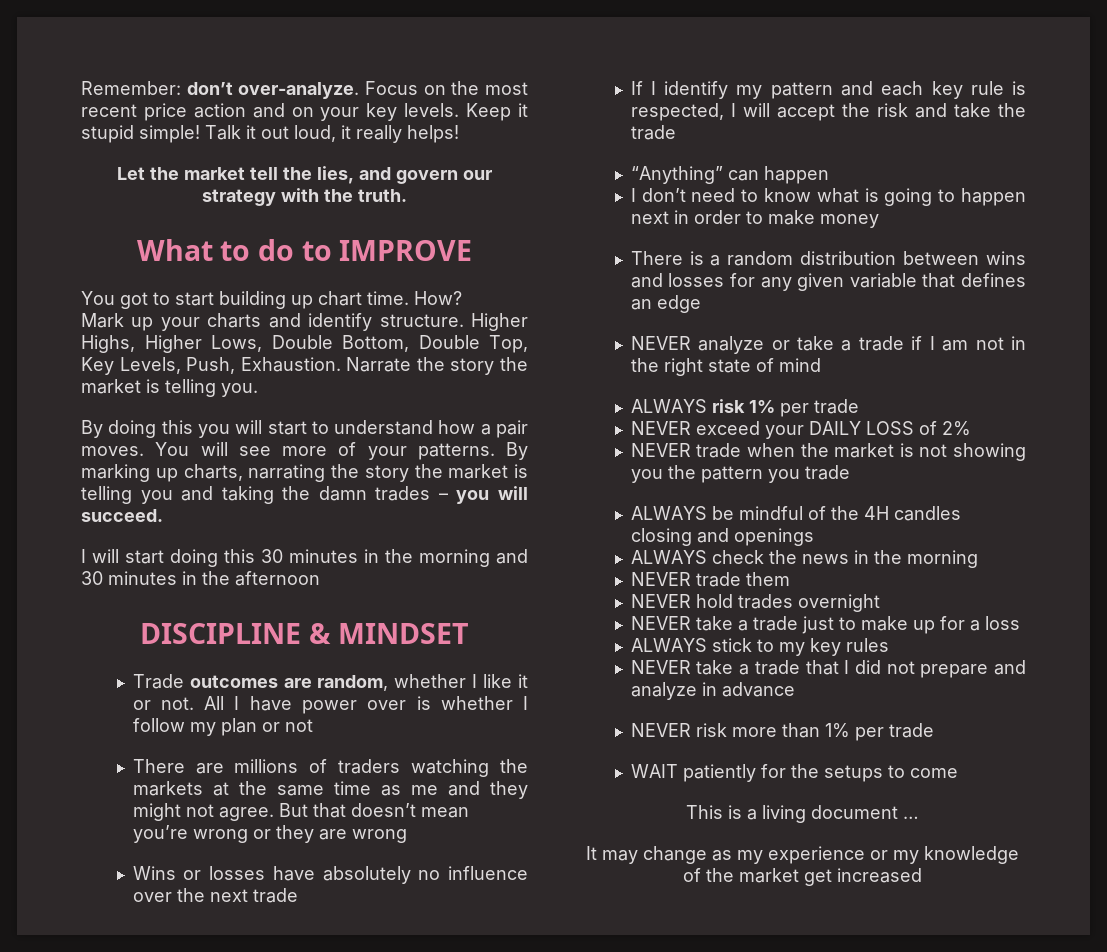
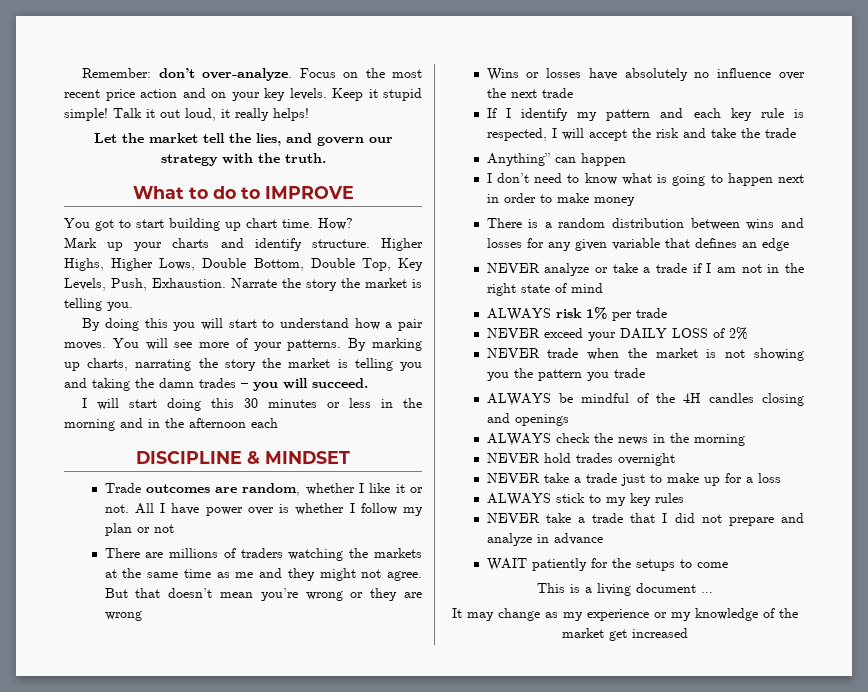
- I will start doing this 30 minutes in the morning and 30 minutes in the afternoon
+ I will start doing this 30 minutes or less in the morning and in the afternoon each
- “Anything” can happen
+ Anything” can happen
- NEVER trade them
- NEVER risk more than 1% per trade

